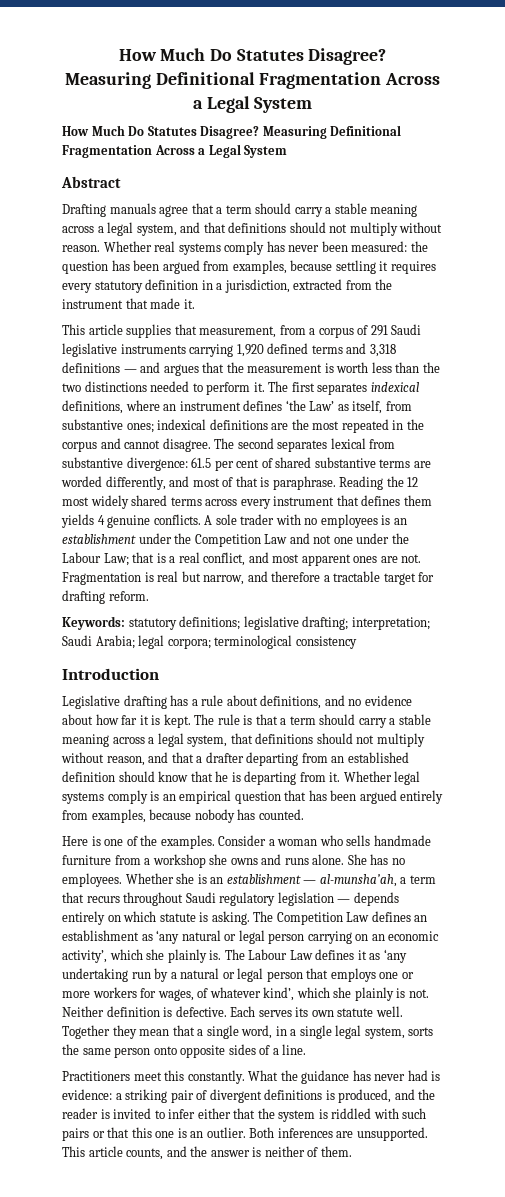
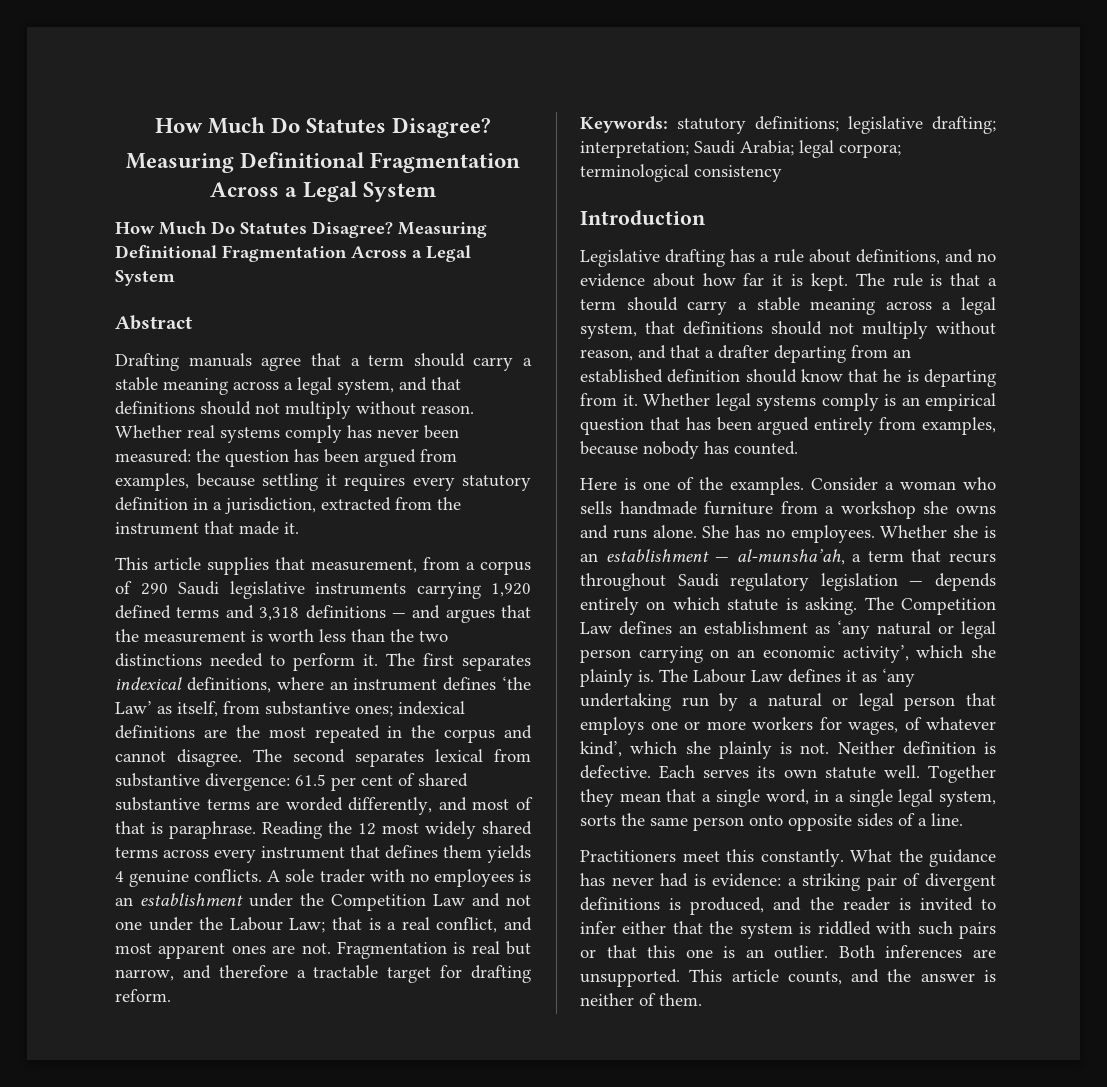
- This article supplies that measurement, from a corpus of 291 Saudi legislative instruments carrying 1,920 defined terms and 3,318 definitions — and argues that the measurement is worth less than the two distinctions needed to perform it.
+ This article supplies that measurement, from a corpus of 290 Saudi legislative instruments carrying 1,920 defined terms and 3,318 definitions — and argues that the measurement is worth less than the two distinctions needed to perform it.

